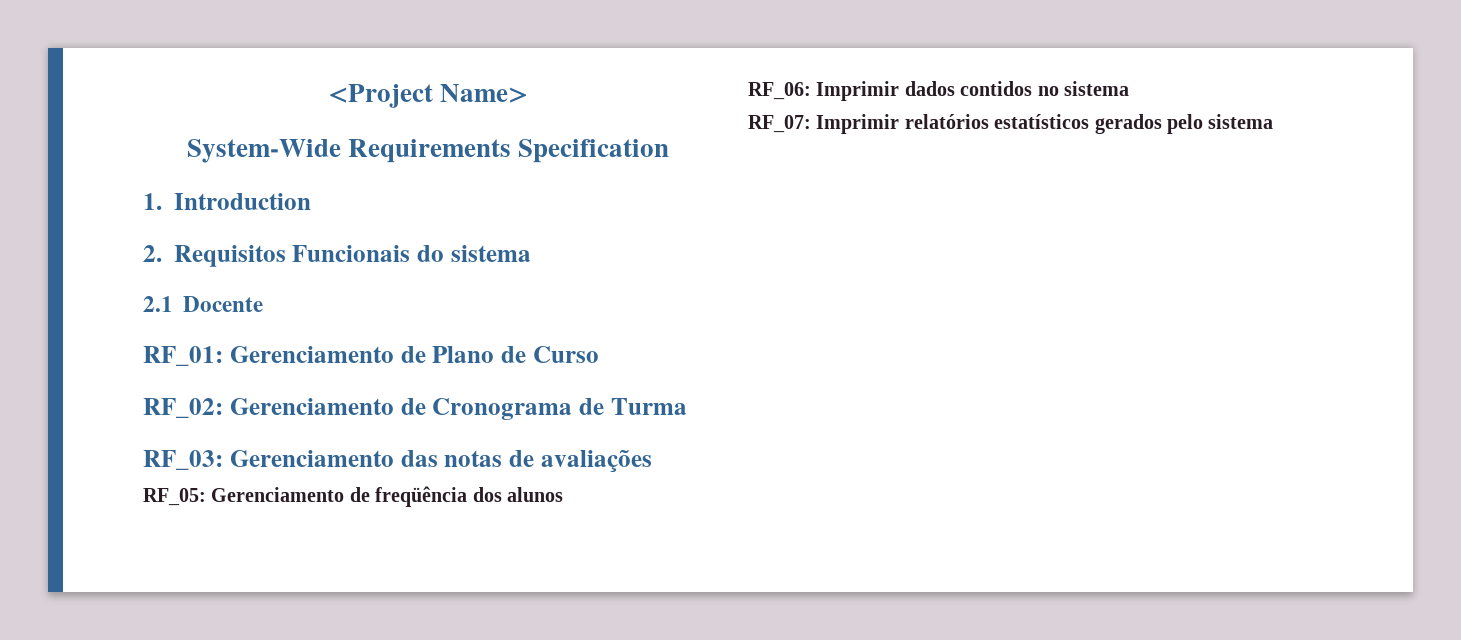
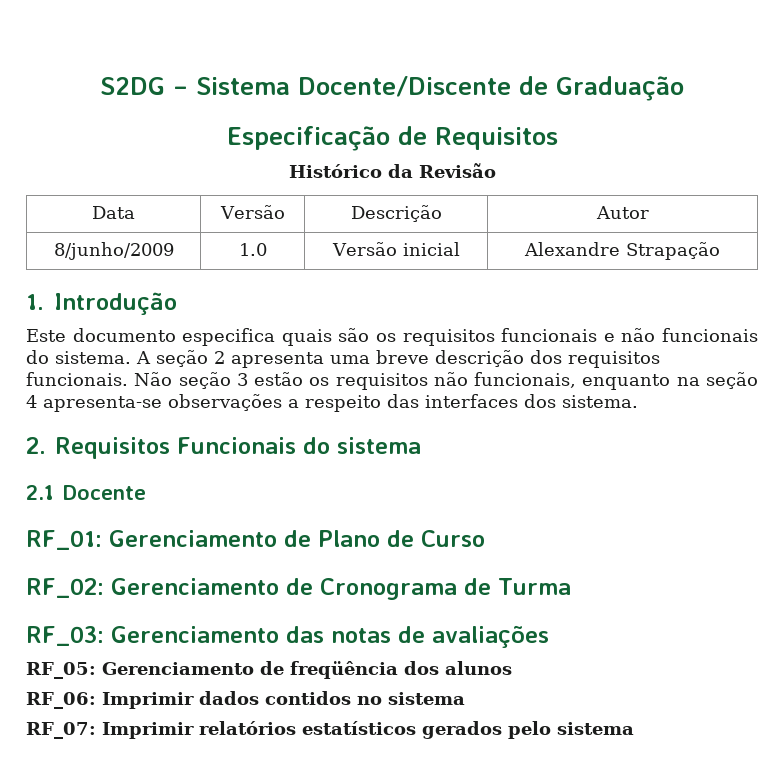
- <Project Name>
- System-Wide Requirements Specification
- 1. Introduction
+ S2DG – Sistema Docente/Discente de Graduação
+ Especificação de Requisitos
+ Histórico da Revisão
+ Data | Versão | Descrição | Autor
+ 8/junho/2009 | 1.0 | Versão inicial | Alexandre Strapação
+ 1. Introdução
+ Este documento especifica quais são os requisitos funcionais e não funcionais do sistema. A seção 2 apresenta uma breve descrição dos requisitos funcionais. Não seção 3 estão os requisitos não funcionais, enquanto na seção 4 apresenta-se observações a respeito das interfaces dos sistema.

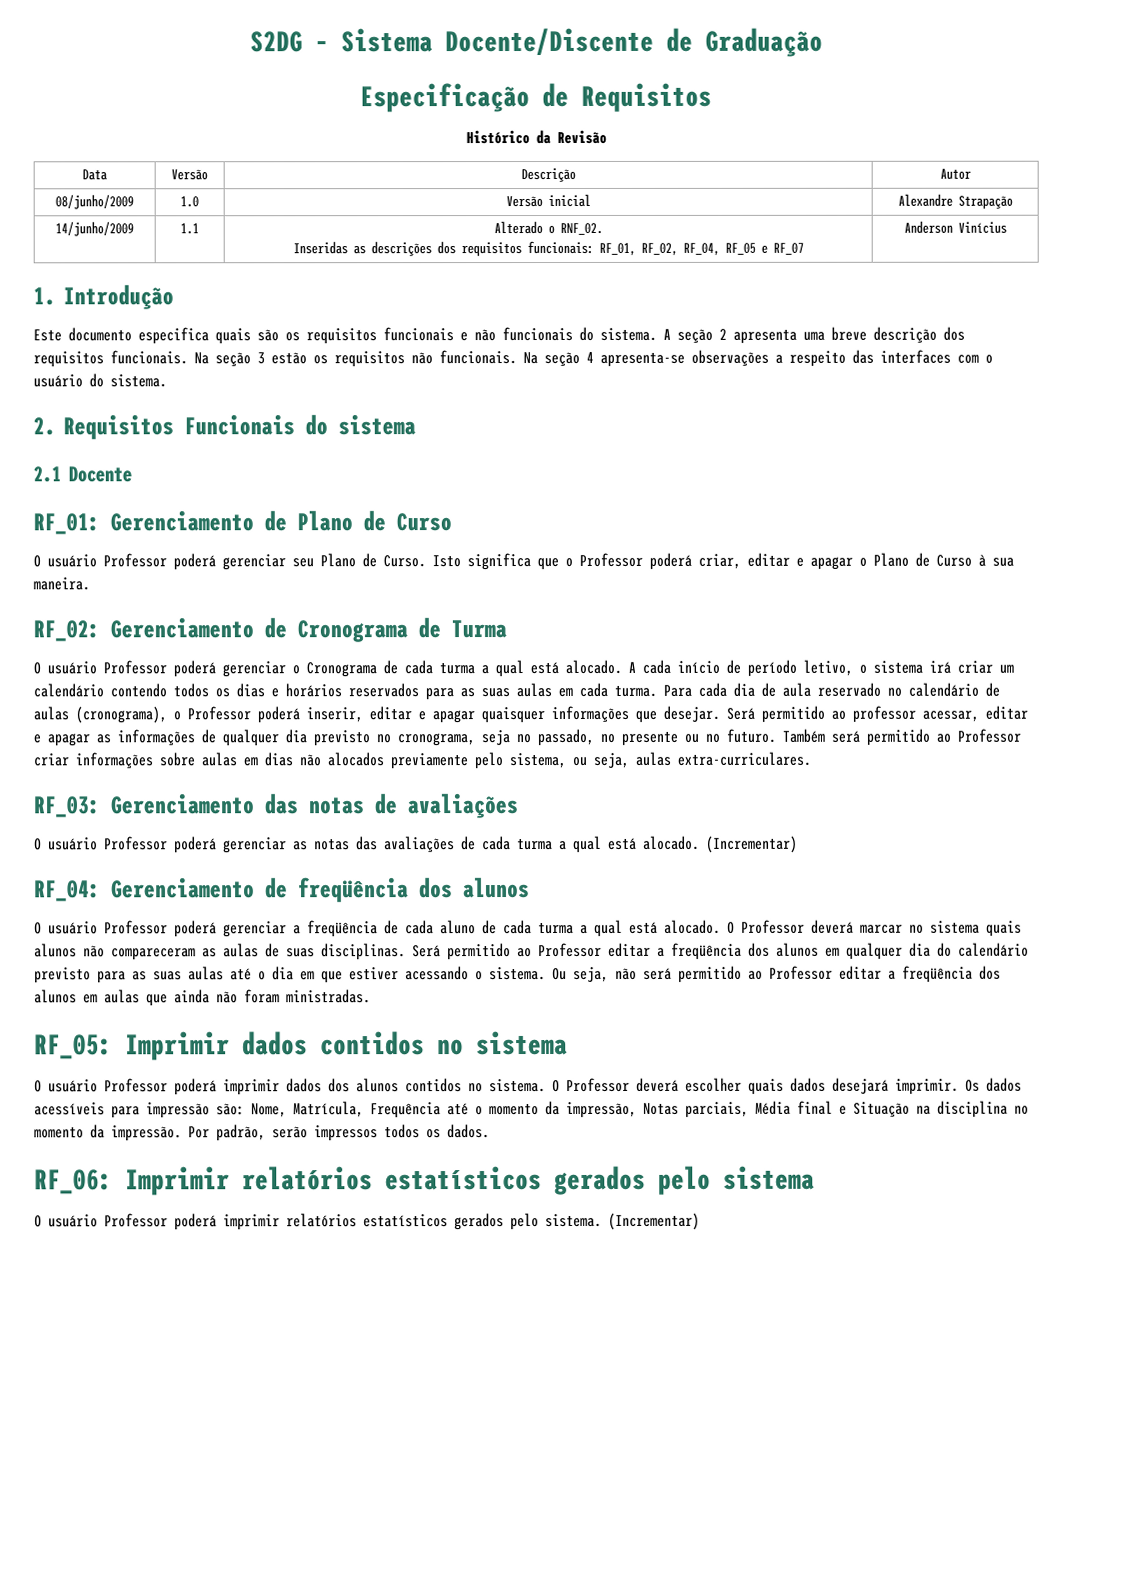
- 8/junho/2009 | 1.0 | Versão inicial | Alexandre Strapação
+ 08/junho/2009 | 1.0 | Versão inicial | Alexandre Strapação
+ 14/junho/2009 | 1.1 | Alterado o RNF_02.
+ Inseridas as descrições dos requisitos funcionais: RF_01, RF_02, RF_04, RF_05 e RF_07 | Anderson Vinícius
- Não seção 3 estão os requisitos não funcionais, enquanto na seção 4 apresenta-se observações a respeito das interfaces dos sistema.
+ Na seção 3 estão os requisitos não funcionais. Na seção 4 apresenta-se observações a respeito das interfaces com o usuário do sistema.
+ O usuário Professor poderá gerenciar seu Plano de Curso. Isto significa que o Professor poderá criar, editar e apagar o Plano de Curso à sua maneira.
+ O usuário Professor poderá gerenciar o Cronograma de cada turma a qual está alocado. A cada início de período letivo, o sistema irá criar um calendário contendo todos os dias e horários reservados para as suas aulas em cada turma. Para cada dia de aula reservado no calendário de aulas (cronograma), o Professor poderá inserir, editar e apagar quaisquer informações que desejar. Será permitido ao professor acessar, editar e apagar as informações de qualquer dia previsto no cronograma, seja no passado, no presente ou no futuro. Também será permitido ao Professor criar informações sobre aulas em dias não alocados previamente pelo sistema, ou seja, aulas extra-curriculares.
- RF_05: Gerenciamento de freqüência dos alunos
+ O usuário Professor poderá gerenciar as notas das avaliações de cada turma a qual está alocado. (Incrementar)
+ RF_04: Gerenciamento de freqüência dos alunos
- RF_06: Imprimir dados contidos no sistema
+ O usuário Professor poderá gerenciar a freqüência de cada aluno de cada turma a qual está alocado. O Professor deverá marcar no sistema quais alunos não compareceram as aulas de suas disciplinas. Será permitido ao Professor editar a freqüência dos alunos em qualquer dia do calendário previsto para as suas aulas até o dia em que estiver acessando o sistema. Ou seja, não será permitido ao Professor editar a freqüência dos alunos em aulas que ainda não foram ministradas.
+ RF_05: Imprimir dados contidos no sistema
- RF_07: Imprimir relatórios estatísticos gerados pelo sistema
+ O usuário Professor poderá imprimir dados dos alunos contidos no sistema. O Professor deverá escolher quais dados desejará imprimir. Os dados acessíveis para impressão são: Nome, Matrícula, Frequência até o momento da impressão, Notas parciais, Média final e Situação na disciplina no momento da impressão. Por padrão, serão impressos todos os dados.
+ RF_06: Imprimir relatórios estatísticos gerados pelo sistema
+ O usuário Professor poderá imprimir relatórios estatísticos gerados pelo sistema. (Incrementar)

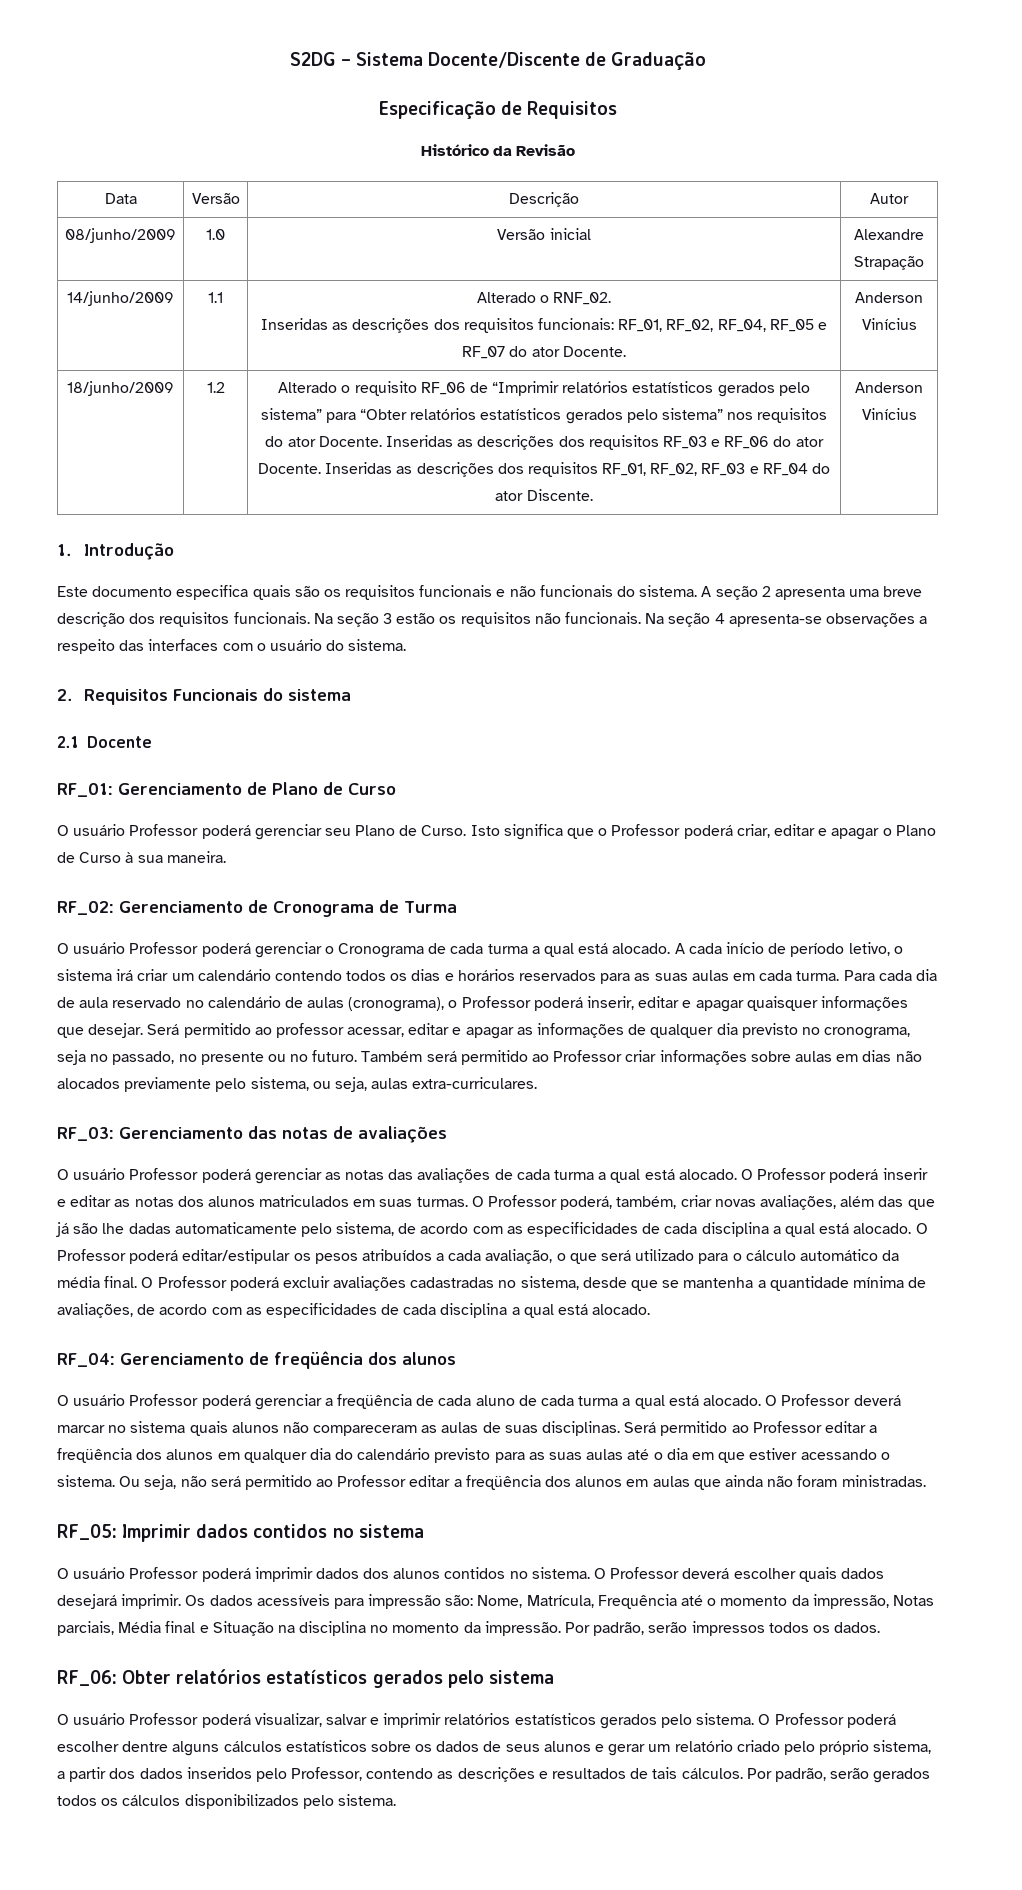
  14/junho/2009 | 1.1 | Alterado o RNF_02.
- Inseridas as descrições dos requisitos funcionais: RF_01, RF_02, RF_04, RF_05 e RF_07 | Anderson Vinícius
+ Inseridas as descrições dos requisitos funcionais: RF_01, RF_02, RF_04, RF_05 e RF_07 do ator Docente. | Anderson Vinícius
+ 18/junho/2009 | 1.2 | Alterado o requisito RF_06 de “Imprimir relatórios estatísticos gerados pelo sistema” para “Obter relatórios estatísticos gerados pelo sistema” nos requisitos do ator Docente. Inseridas as descrições dos requisitos RF_03 e RF_06 do ator Docente. Inseridas as descrições dos requisitos RF_01, RF_02, RF_03 e RF_04 do ator Discente. | Anderson Vinícius
- O usuário Professor poderá gerenciar as notas das avaliações de cada turma a qual está alocado. (Incrementar)
+ O usuário Professor poderá gerenciar as notas das avaliações de cada turma a qual está alocado. O Professor poderá inserir e editar as notas dos alunos matriculados em suas turmas. O Professor poderá, também, criar novas avaliações, além das que já são lhe dadas automaticamente pelo sistema, de acordo com as especificidades de cada disciplina a qual está alocado. O Professor poderá editar/estipular os pesos atribuídos a cada avaliação, o que será utilizado para o cálculo automático da média final. O Professor poderá excluir avaliações cadastradas no sistema, desde que se mantenha a quantidade mínima de avaliações, de acordo com as especificidades de cada disciplina a qual está alocado.
- RF_06: Imprimir relatórios estatísticos gerados pelo sistema
+ RF_06: Obter relatórios estatísticos gerados pelo sistema
- O usuário Professor poderá imprimir relatórios estatísticos gerados pelo sistema. (Incrementar)
+ O usuário Professor poderá visualizar, salvar e imprimir relatórios estatísticos gerados pelo sistema. O Professor poderá escolher dentre alguns cálculos estatísticos sobre os dados de seus alunos e gerar um relatório criado pelo próprio sistema, a partir dos dados inseridos pelo Professor, contendo as descrições e resultados de tais cálculos. Por padrão, serão gerados todos os cálculos disponibilizados pelo sistema.

